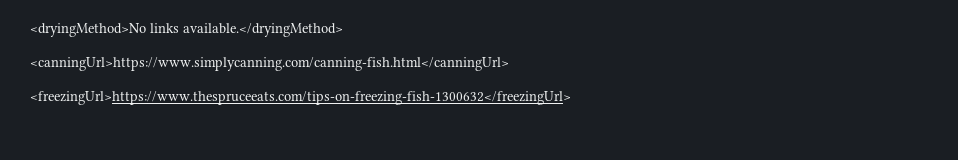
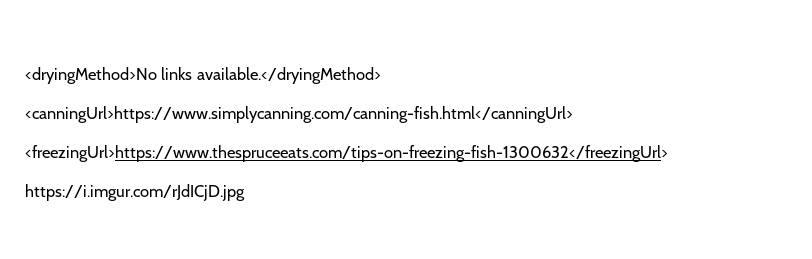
+ https://i.imgur.com/rJdICjD.jpg

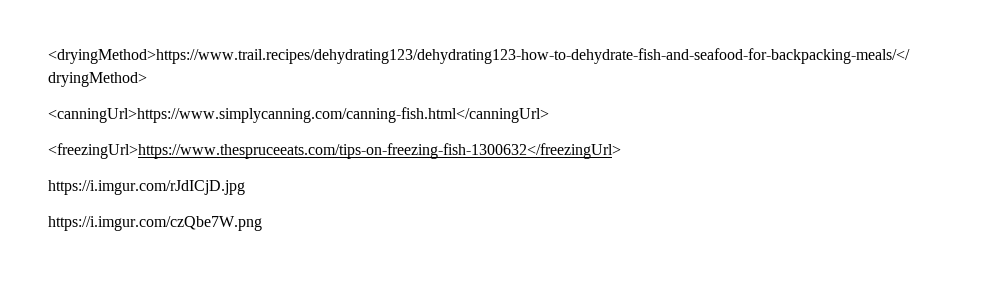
- <dryingMethod>No links available.</dryingMethod>
+ <dryingMethod>https://www.trail.recipes/dehydrating123/dehydrating123-how-to-dehydrate-fish-and-seafood-for-backpacking-meals/</ dryingMethod>
+ https://i.imgur.com/czQbe7W.png

